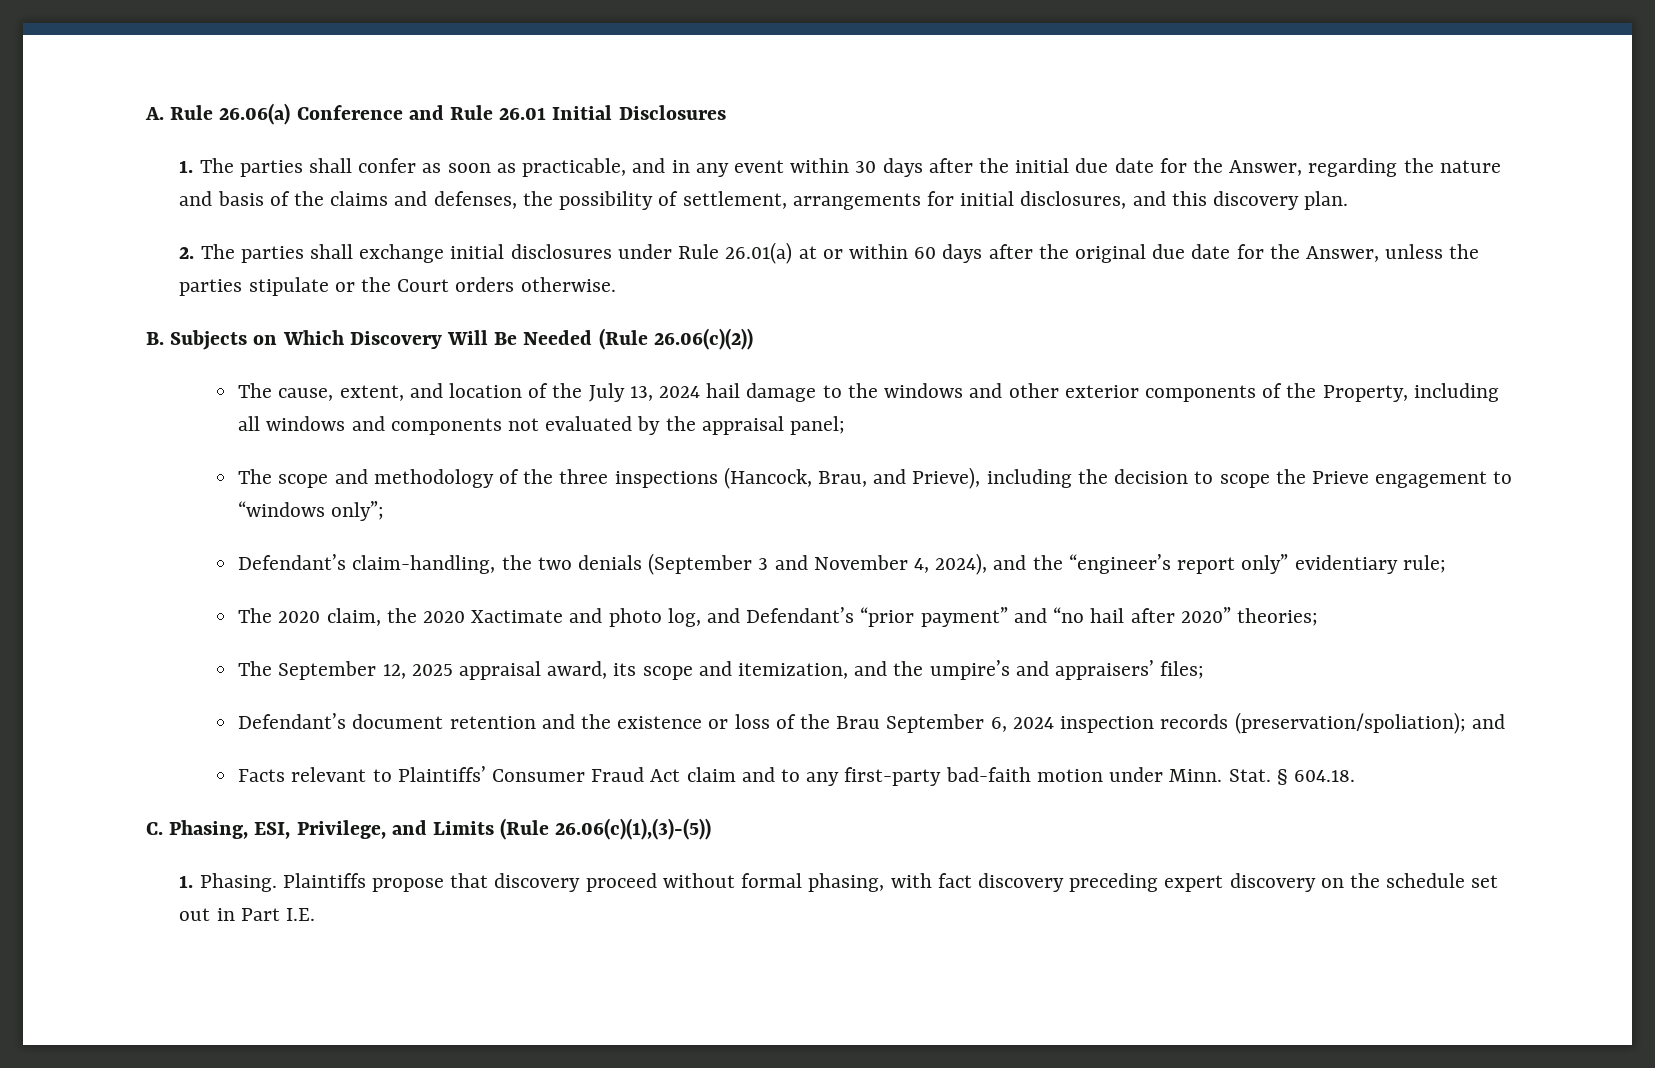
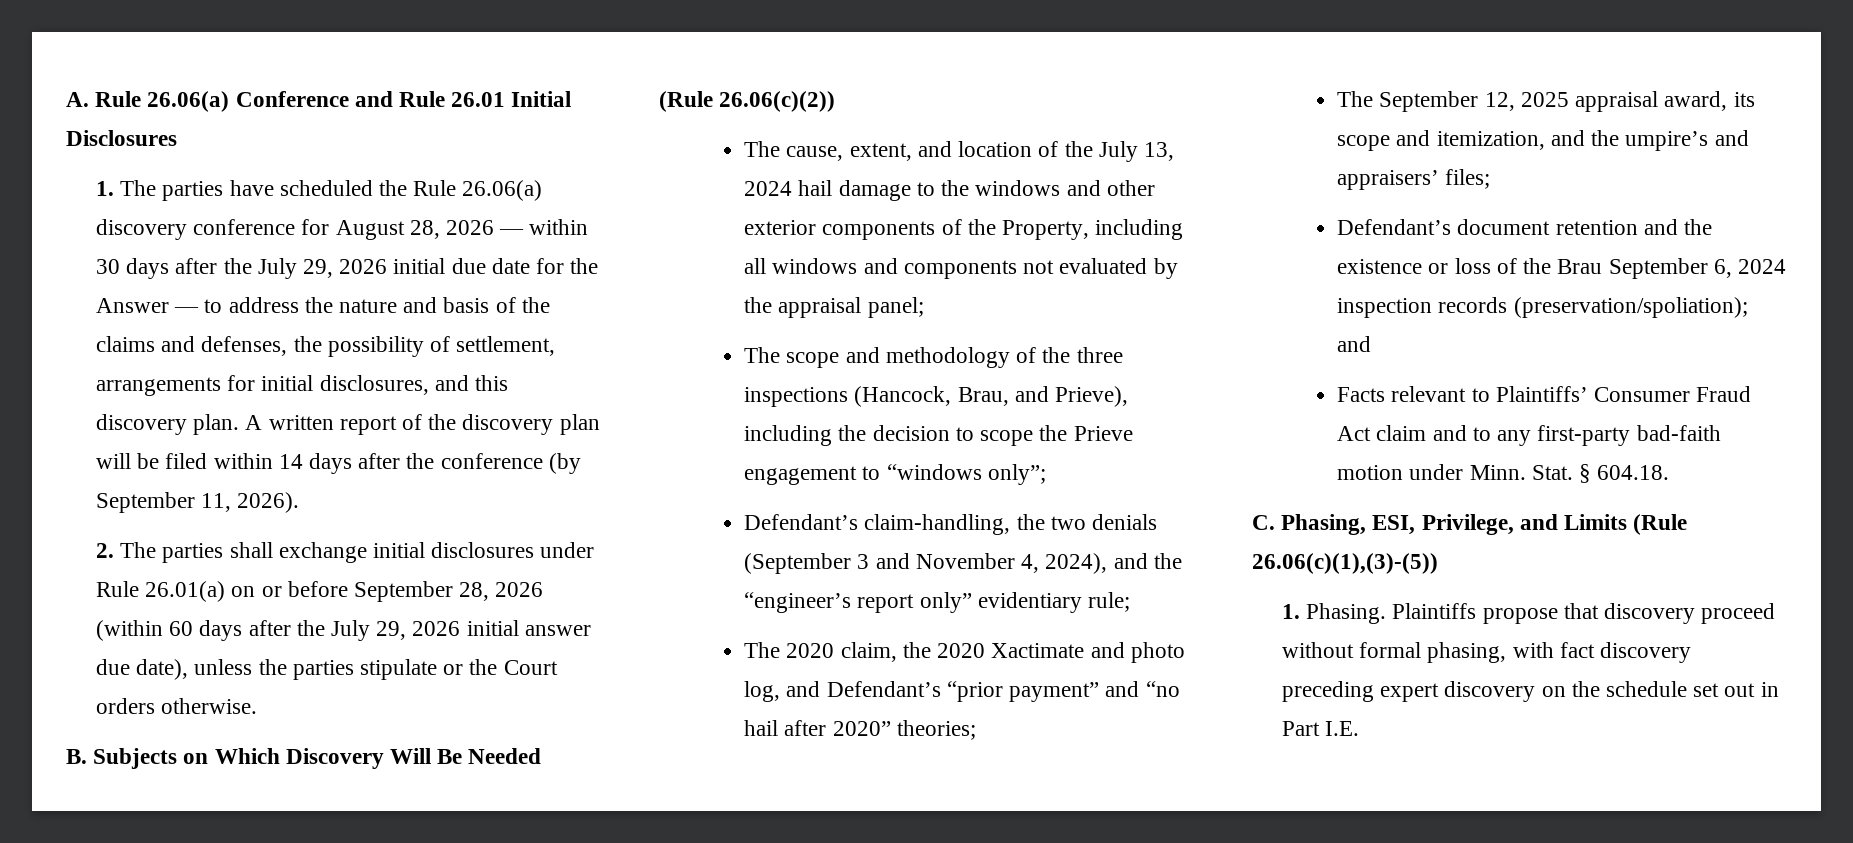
- 1. The parties shall confer as soon as practicable, and in any event within 30 days after the initial due date for the Answer, regarding the nature and basis of the claims and defenses, the possibility of settlement, arrangements for initial disclosures, and this discovery plan.
+ 1. The parties have scheduled the Rule 26.06(a) discovery conference for August 28, 2026 — within 30 days after the July 29, 2026 initial due date for the Answer — to address the nature and basis of the claims and defenses, the possibility of settlement, arrangements for initial disclosures, and this discovery plan. A written report of the discovery plan will be filed within 14 days after the conference (by September 11, 2026).
- 2. The parties shall exchange initial disclosures under Rule 26.01(a) at or within 60 days after the original due date for the Answer, unless the parties stipulate or the Court orders otherwise.
+ 2. The parties shall exchange initial disclosures under Rule 26.01(a) on or before September 28, 2026 (within 60 days after the July 29, 2026 initial answer due date), unless the parties stipulate or the Court orders otherwise.

